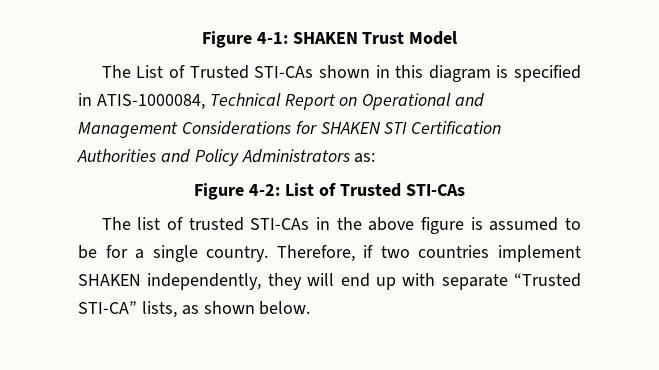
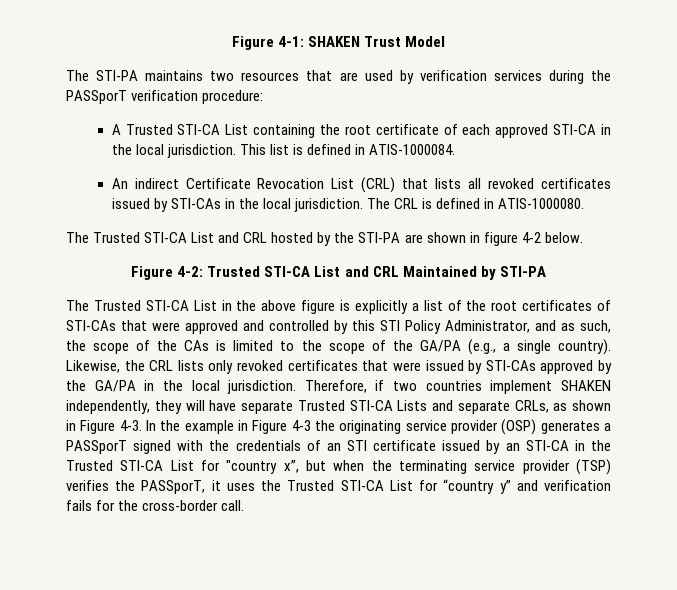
- The List of Trusted STI-CAs shown in this diagram is specified in ATIS-1000084, Technical Report on Operational and Management Considerations for SHAKEN STI Certification Authorities and Policy Administrators as:
- Figure 4-2: List of Trusted STI-CAs
- The list of trusted STI-CAs in the above figure is assumed to be for a single country.
+ The STI-PA maintains two resources that are used by verification services during the PASSporT verification procedure:
+ A Trusted STI-CA List containing the root certificate of each approved STI-CA in the local jurisdiction. This list is defined in ATIS-1000084.
+ An indirect Certificate Revocation List (CRL) that lists all revoked certificates issued by STI-CAs in the local jurisdiction. The CRL is defined in ATIS-1000080.
+ The Trusted STI-CA List and CRL hosted by the STI-PA are shown in figure 4-2 below.
+ Figure 4-2: Trusted STI-CA List and CRL Maintained by STI-PA
+ The Trusted STI-CA List in the above figure is explicitly a list of the root certificates of STI-CAs that were approved and controlled by this STI Policy Administrator, and as such, the scope of the CAs is limited to the scope of the GA/PA (e.g., a single country). Likewise, the CRL lists only revoked certificates that were issued by STI-CAs approved by the GA/PA in the local jurisdiction.
- Therefore, if two countries implement SHAKEN independently, they will end up with separate “Trusted STI-CA” lists, as shown below.
+ Therefore, if two countries implement SHAKEN independently, they will have separate Trusted STI-CA Lists and separate CRLs, as shown in Figure 4-3. In the example in Figure 4-3 the originating service provider (OSP) generates a PASSporT signed with the credentials of an STI certificate issued by an STI-CA in the Trusted STI-CA List for "country x”, but when the terminating service provider (TSP) verifies the PASSporT, it uses the Trusted STI-CA List for “country y” and verification fails for the cross-border call.

